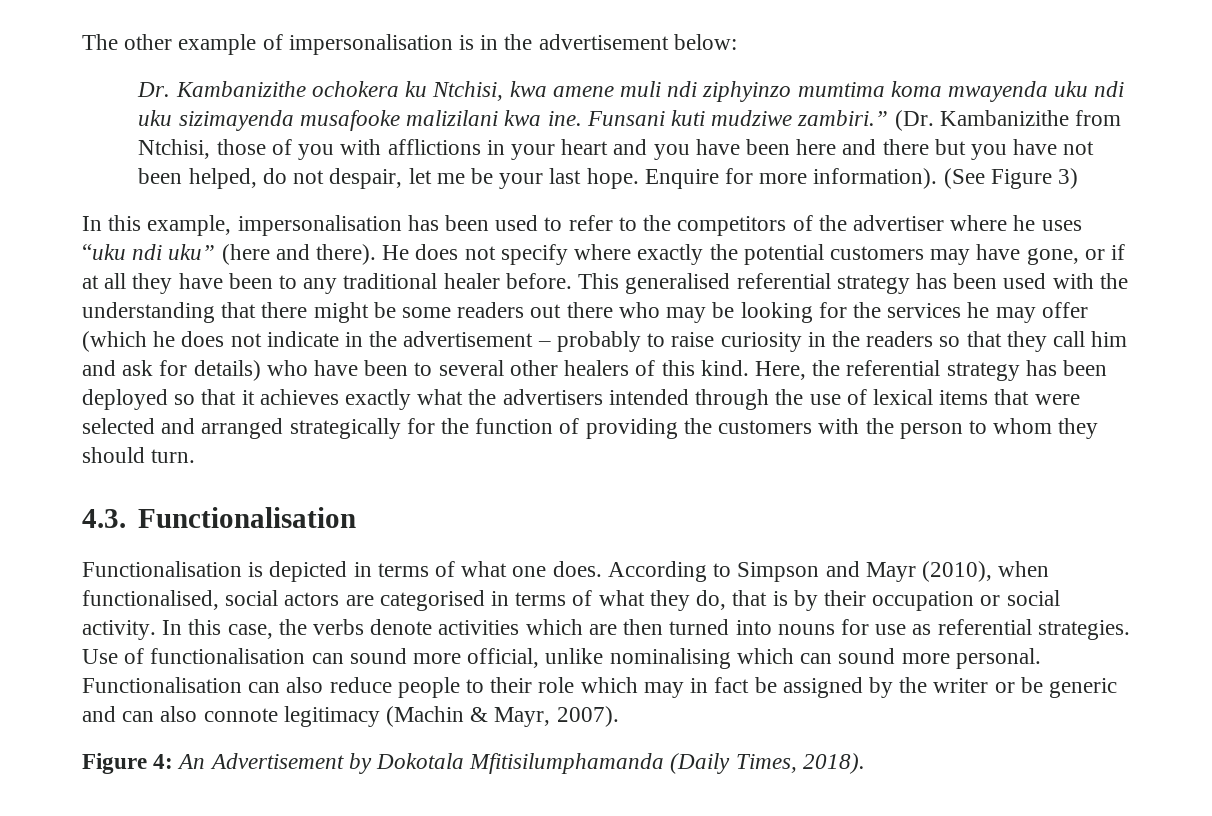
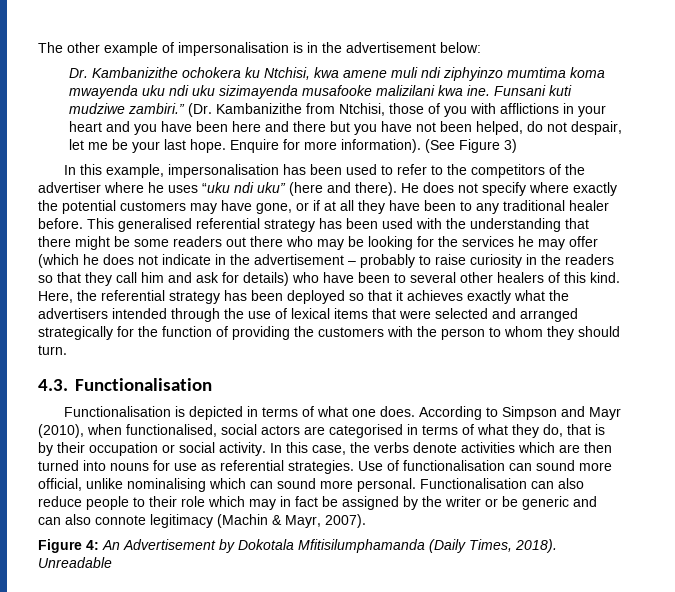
+ Unreadable

